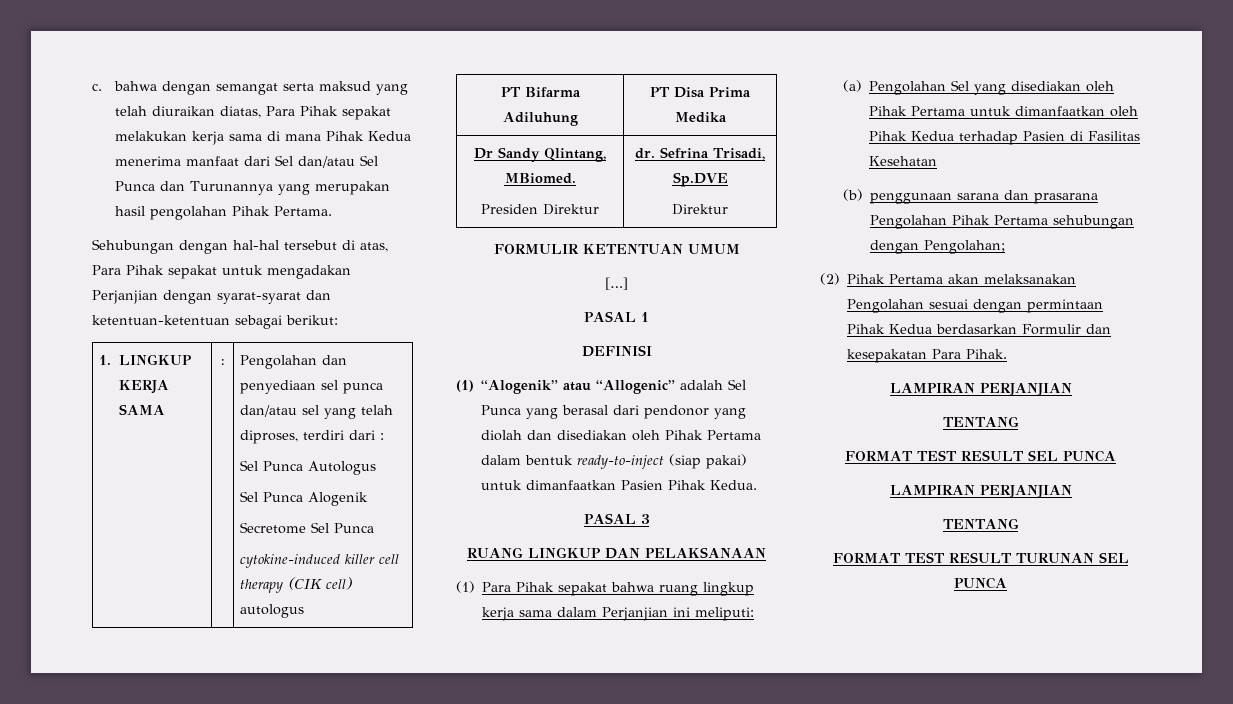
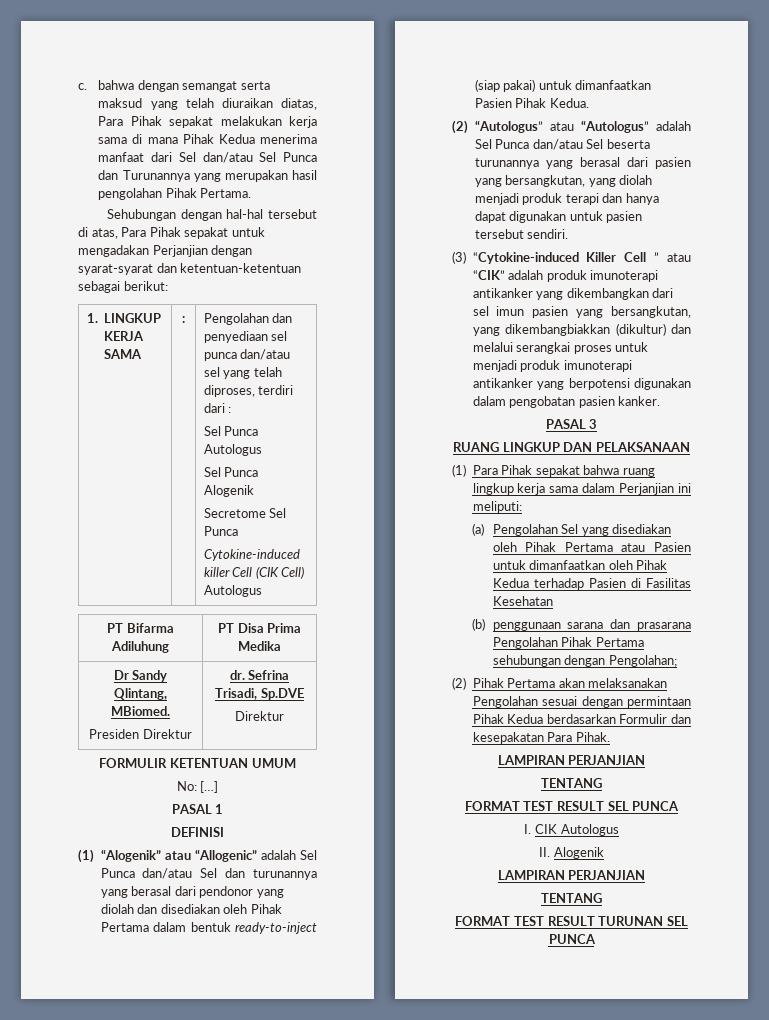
  1. LINGKUP KERJA SAMA | : | Pengolahan dan penyediaan sel punca dan/atau sel yang telah diproses, terdiri dari :
  Sel Punca Autologus
  Sel Punca Alogenik
  Secretome Sel Punca
- cytokine-induced killer cell therapy (CIK cell) autologus
+ Cytokine-induced killer Cell (CIK Cell) Autologus
- […]
+ No: […]
- (1) “Alogenik” atau “Allogenic” adalah Sel Punca yang berasal dari pendonor yang diolah dan disediakan oleh Pihak Pertama dalam bentuk ready-to-inject (siap pakai) untuk dimanfaatkan Pasien Pihak Kedua.
+ (1) “Alogenik” atau “Allogenic” adalah Sel Punca dan/atau Sel dan turunannya yang berasal dari pendonor yang diolah dan disediakan oleh Pihak Pertama dalam bentuk ready-to-inject (siap pakai) untuk dimanfaatkan Pasien Pihak Kedua.
+ (2) “Autologus” atau “Autologus” adalah Sel Punca dan/atau Sel beserta turunannya yang berasal dari pasien yang bersangkutan, yang diolah menjadi produk terapi dan hanya dapat digunakan untuk pasien tersebut sendiri.
+ (3) “Cytokine-induced Killer Cell ” atau “CIK” adalah produk imunoterapi antikanker yang dikembangkan dari sel imun pasien yang bersangkutan, yang dikembangbiakkan (dikultur) dan melalui serangkai proses untuk menjadi produk imunoterapi antikanker yang berpotensi digunakan dalam pengobatan pasien kanker.
- (a) Pengolahan Sel yang disediakan oleh Pihak Pertama untuk dimanfaatkan oleh Pihak Kedua terhadap Pasien di Fasilitas Kesehatan
+ (a) Pengolahan Sel yang disediakan oleh Pihak Pertama atau Pasien untuk dimanfaatkan oleh Pihak Kedua terhadap Pasien di Fasilitas Kesehatan
+ I. CIK Autologus
+ II. Alogenik

